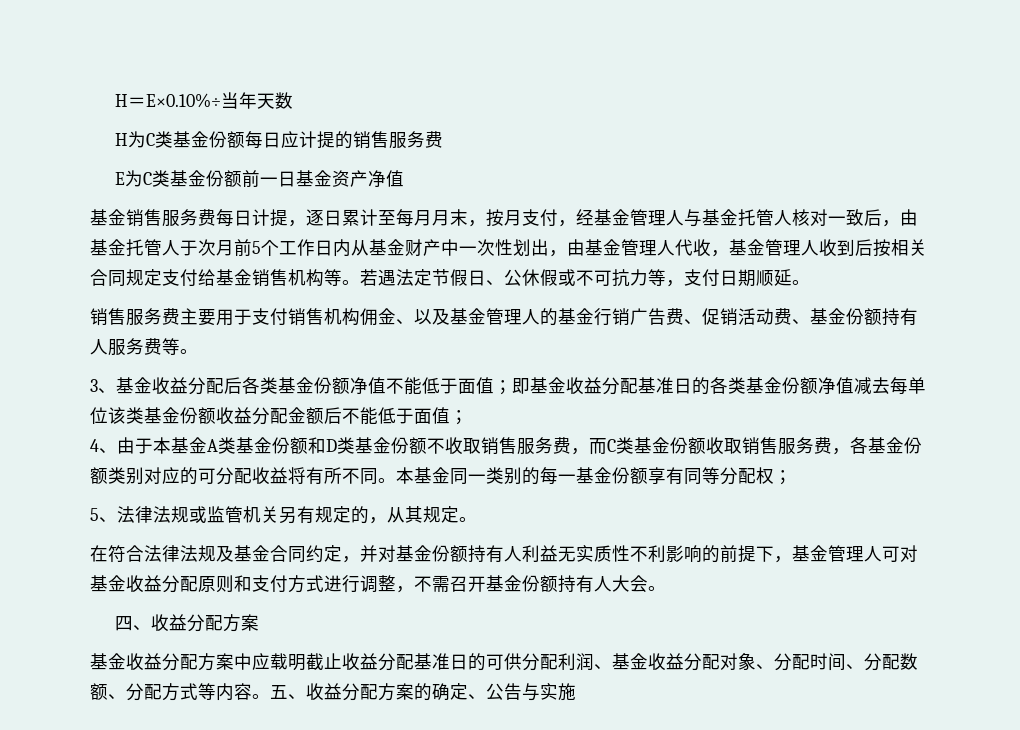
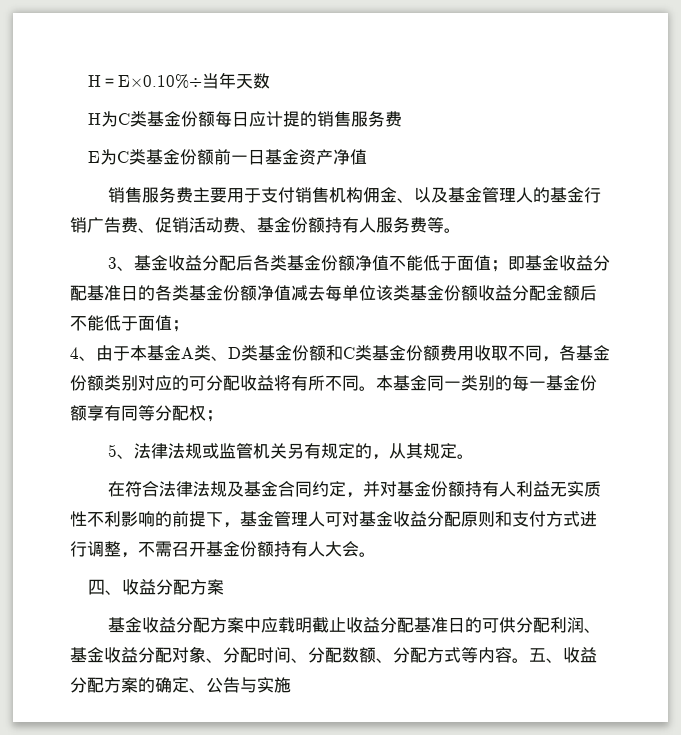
- 基金销售服务费每日计提，逐日累计至每月月末，按月支付，经基金管理人与基金托管人核对一致后，由基金托管人于次月前5个工作日内从基金财产中一次性划出，由基金管理人代收，基金管理人收到后按相关合同规定支付给基金销售机构等。若遇法定节假日、公休假或不可抗力等，支付日期顺延。
- 4、由于本基金A类基金份额和D类基金份额不收取销售服务费，而C类基金份额收取销售服务费，各基金份额类别对应的可分配收益将有所不同。
+ 4、由于本基金A类、D类基金份额和C类基金份额费用收取不同，各基金份额类别对应的可分配收益将有所不同。

